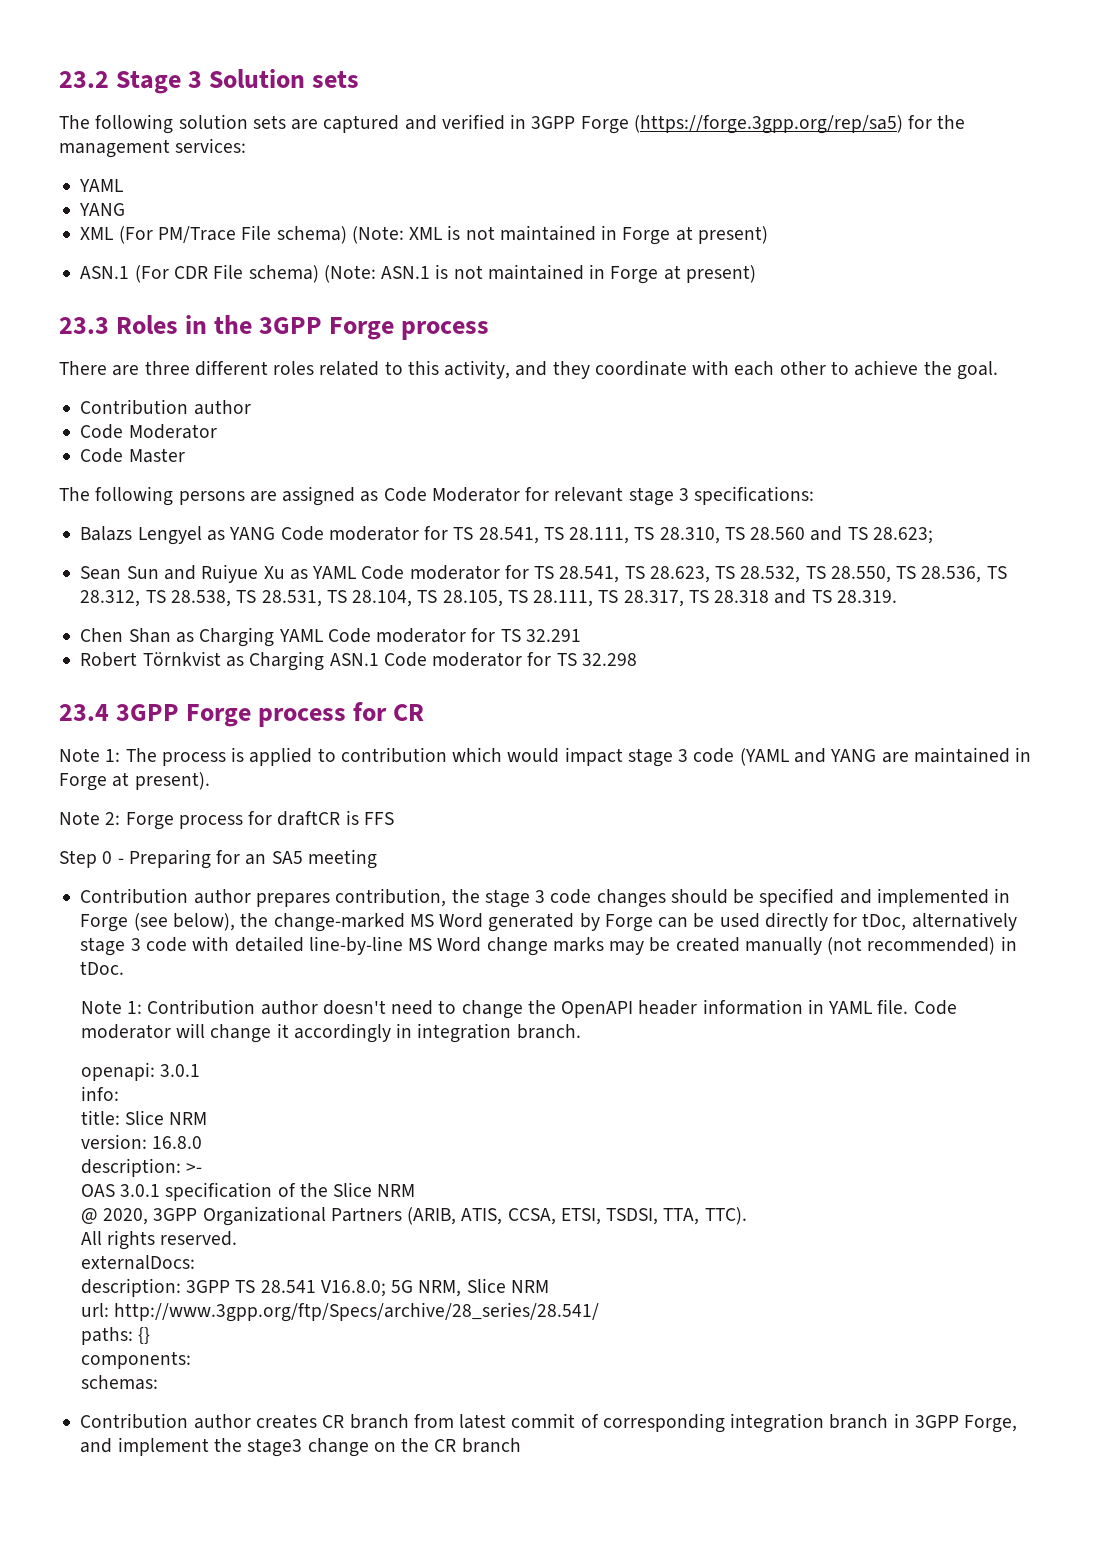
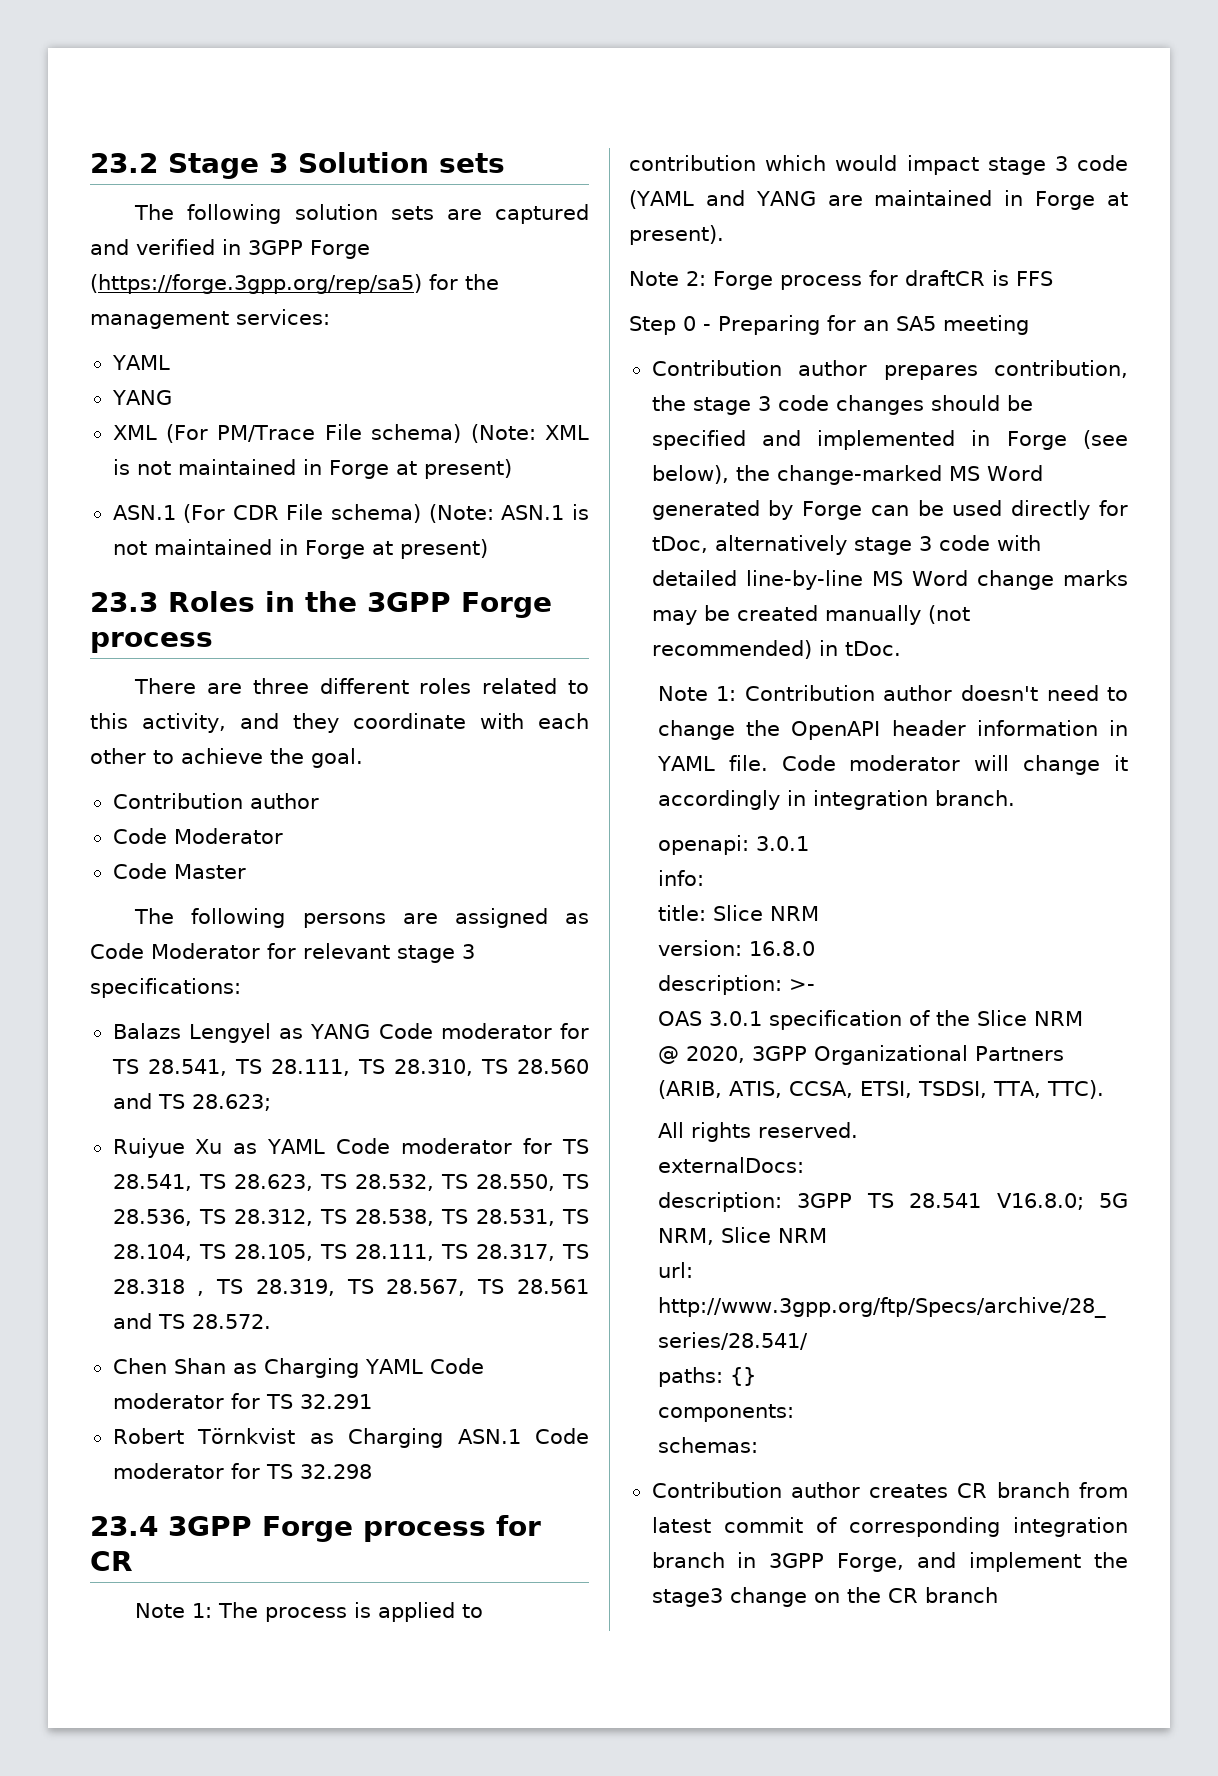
- Sean Sun and Ruiyue Xu as YAML Code moderator for TS 28.541, TS 28.623, TS 28.532, TS 28.550, TS 28.536, TS 28.312, TS 28.538, TS 28.531, TS 28.104, TS 28.105, TS 28.111, TS 28.317, TS 28.318 and TS 28.319.
+ Ruiyue Xu as YAML Code moderator for TS 28.541, TS 28.623, TS 28.532, TS 28.550, TS 28.536, TS 28.312, TS 28.538, TS 28.531, TS 28.104, TS 28.105, TS 28.111, TS 28.317, TS 28.318 , TS 28.319, TS 28.567, TS 28.561 and TS 28.572.

